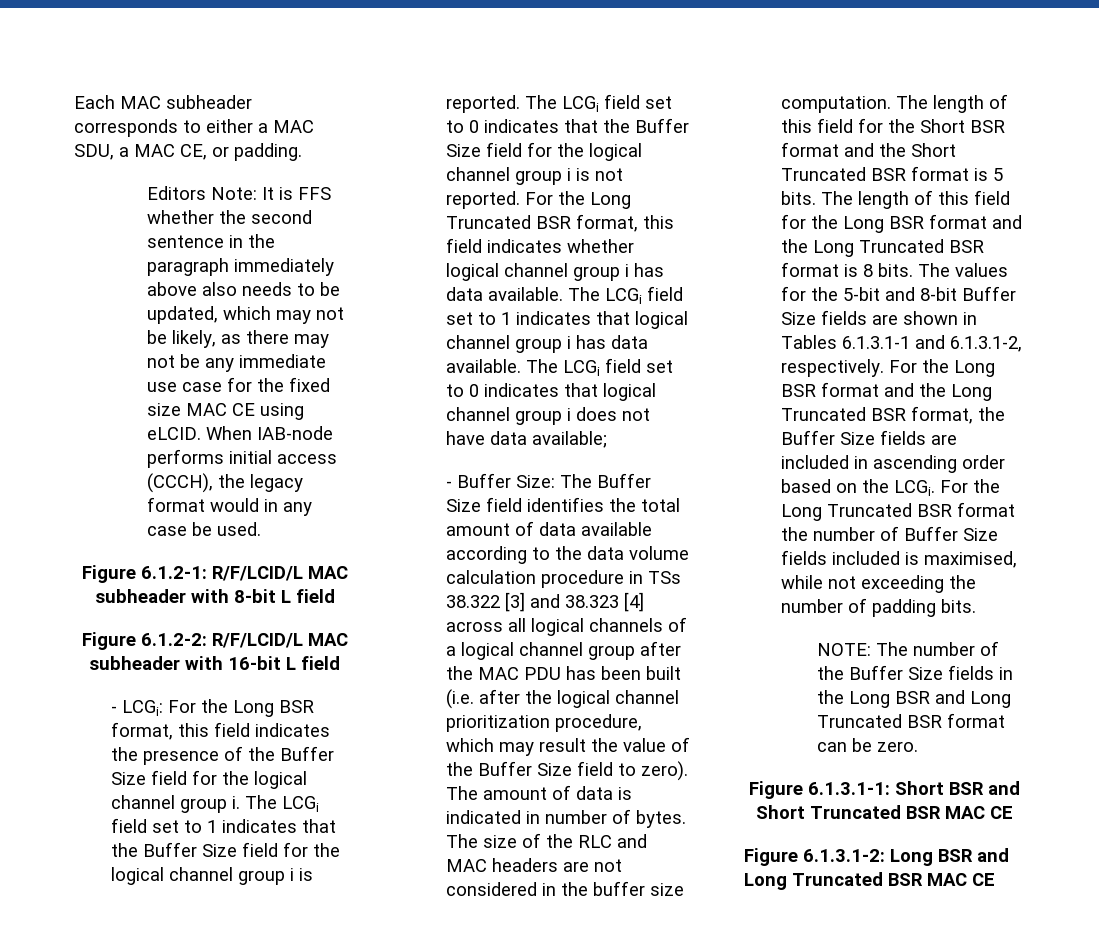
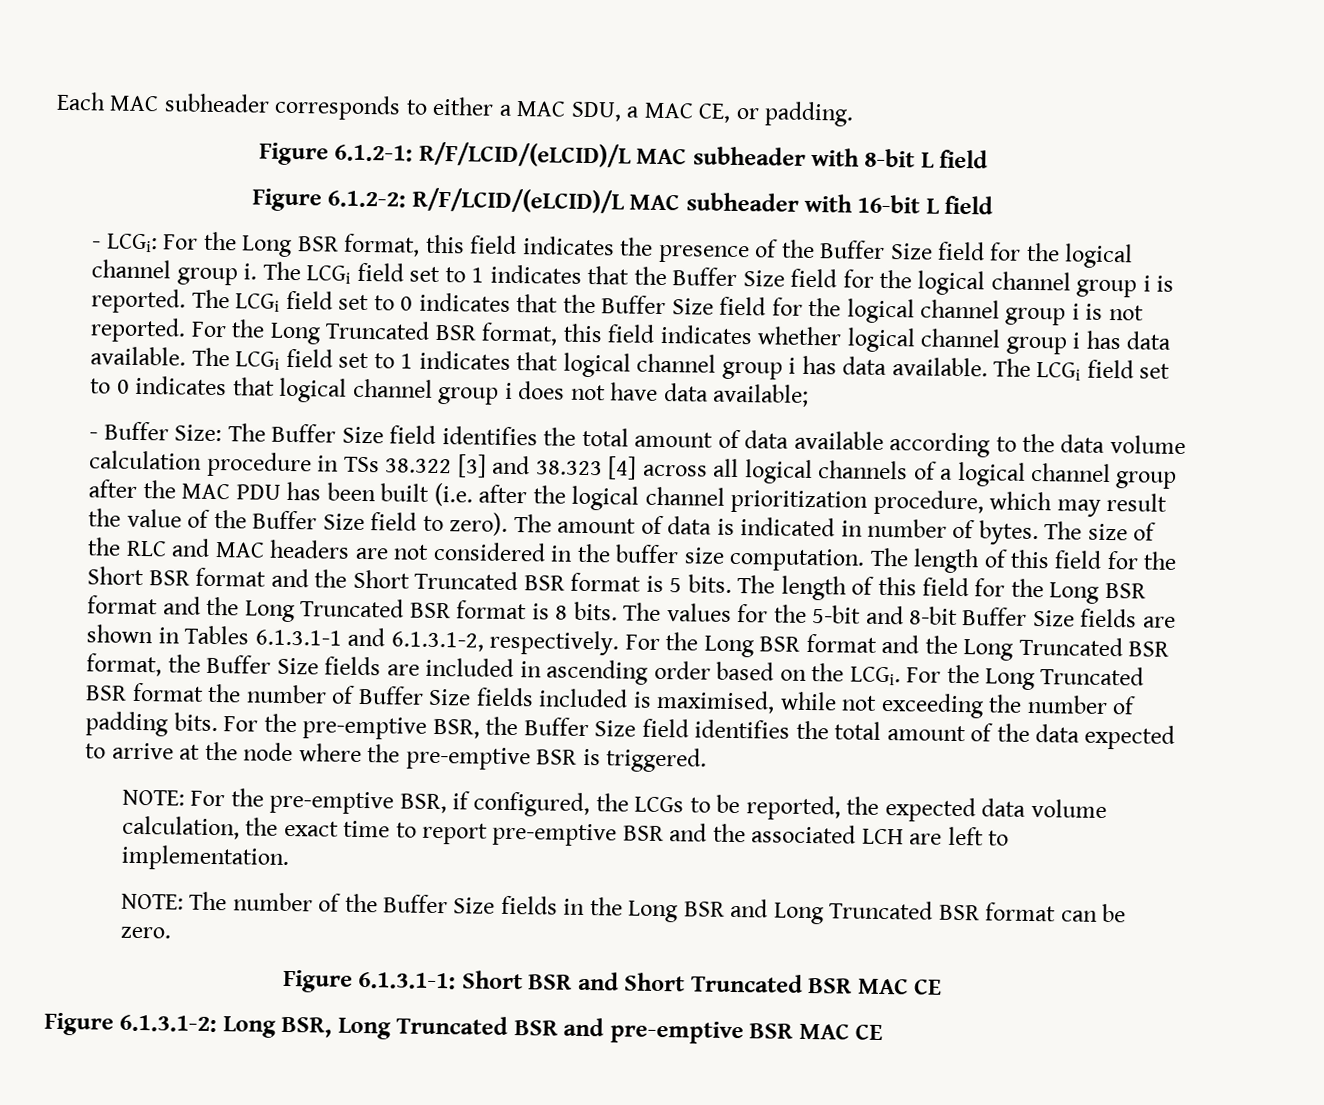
- Editors Note: It is FFS whether the second sentence in the paragraph immediately above also needs to be updated, which may not be likely, as there may not be any immediate use case for the fixed size MAC CE using eLCID. When IAB-node performs initial access (CCCH), the legacy format would in any case be used.
- Figure 6.1.2-1: R/F/LCID/L MAC subheader with 8-bit L field
+ Figure 6.1.2-1: R/F/LCID/(eLCID)/L MAC subheader with 8-bit L field
- Figure 6.1.2-2: R/F/LCID/L MAC subheader with 16-bit L field
+ Figure 6.1.2-2: R/F/LCID/(eLCID)/L MAC subheader with 16-bit L field
+ For the pre-emptive BSR, the Buffer Size field identifies the total amount of the data expected to arrive at the node where the pre-emptive BSR is triggered.
+ NOTE: For the pre-emptive BSR, if configured, the LCGs to be reported, the expected data volume calculation, the exact time to report pre-emptive BSR and the associated LCH are left to implementation.
- Figure 6.1.3.1-2: Long BSR and Long Truncated BSR MAC CE
+ Figure 6.1.3.1-2: Long BSR, Long Truncated BSR and pre-emptive BSR MAC CE

